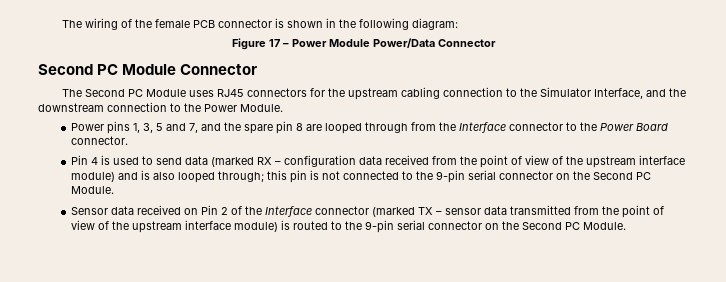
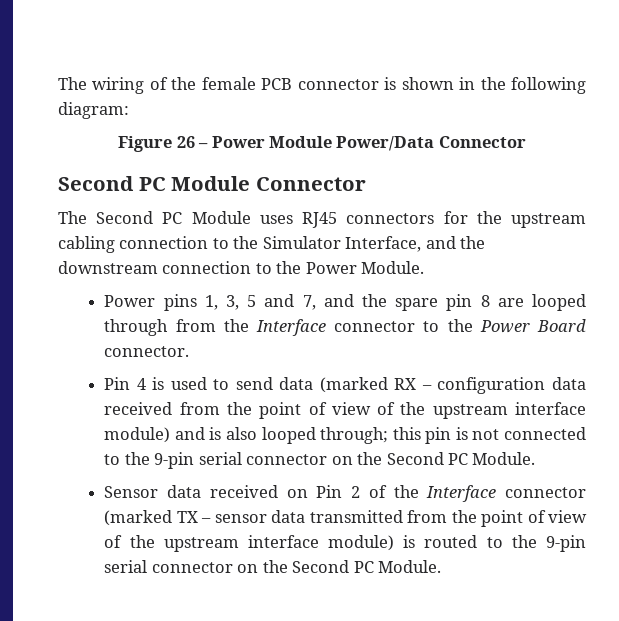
- Figure 17 – Power Module Power/Data Connector
+ Figure 26 – Power Module Power/Data Connector

